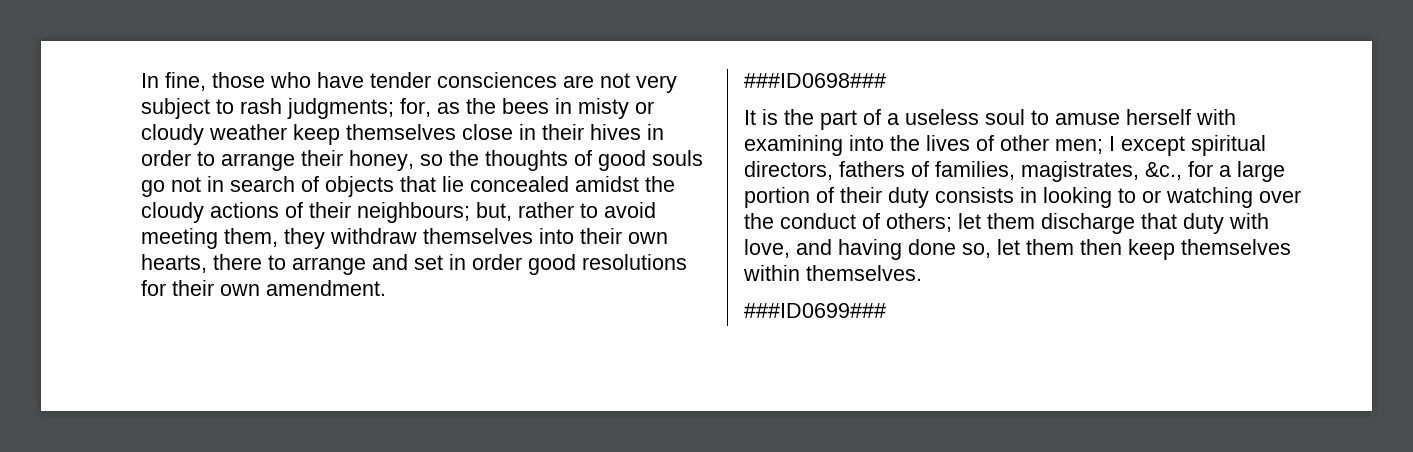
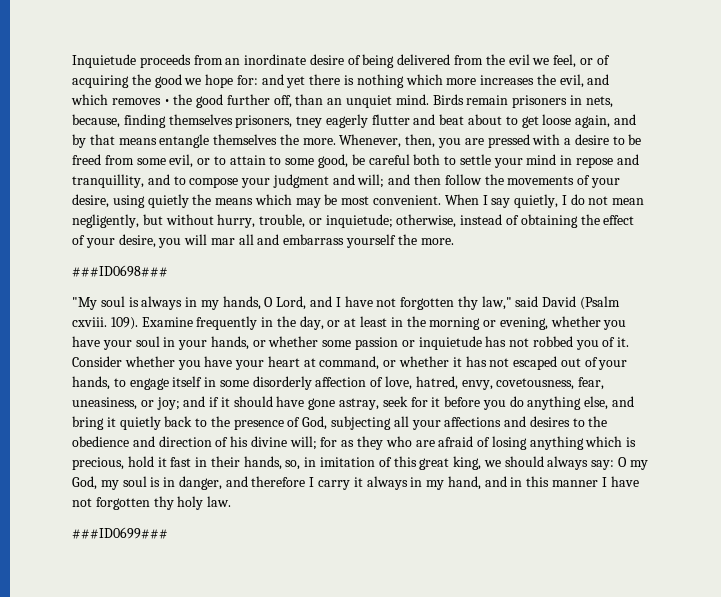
- In fine, those who have tender consciences are not very subject to rash judgments; for, as the bees in misty or cloudy weather keep themselves close in their hives in order to arrange their honey, so the thoughts of good souls go not in search of objects that lie concealed amidst the cloudy actions of their neighbours; but, rather to avoid meeting them, they withdraw themselves into their own hearts, there to arrange and set in order good resolutions for their own amendment.
+ Inquietude proceeds from an inordinate desire of being delivered from the evil we feel, or of acquiring the good we hope for: and yet there is nothing which more increases the evil, and which removes • the good further off, than an unquiet mind. Birds remain prisoners in nets, because, finding themselves prisoners, tney eagerly flutter and beat about to get loose again, and by that means entangle themselves the more. Whenever, then, you are pressed with a desire to be freed from some evil, or to attain to some good, be careful both to settle your mind in repose and tranquillity, and to compose your judgment and will; and then follow the movements of your desire, using quietly the means which may be most convenient. When I say quietly, I do not mean negligently, but without hurry, trouble, or inquietude; otherwise, instead of obtaining the effect of your desire, you will mar all and embarrass yourself the more.
  ###ID0698###
- It is the part of a useless soul to amuse herself with examining into the lives of other men; I except spiritual directors, fathers of families, magistrates, &c., for a large portion of their duty consists in looking to or watching over the conduct of others; let them discharge that duty with love, and having done so, let them then keep themselves within themselves.
+ "My soul is always in my hands, O Lord, and I have not forgotten thy law," said David (Psalm cxviii. 109). Examine frequently in the day, or at least in the morning or evening, whether you have your soul in your hands, or whether some passion or inquietude has not robbed you of it. Consider whether you have your heart at command, or whether it has not escaped out of your hands, to engage itself in some disorderly affection of love, hatred, envy, covetousness, fear, uneasiness, or joy; and if it should have gone astray, seek for it before you do anything else, and bring it quietly back to the presence of God, subjecting all your affections and desires to the obedience and direction of his divine will; for as they who are afraid of losing anything which is precious, hold it fast in their hands, so, in imitation of this great king, we should always say: O my God, my soul is in danger, and therefore I carry it always in my hand, and in this manner I have not forgotten thy holy law.

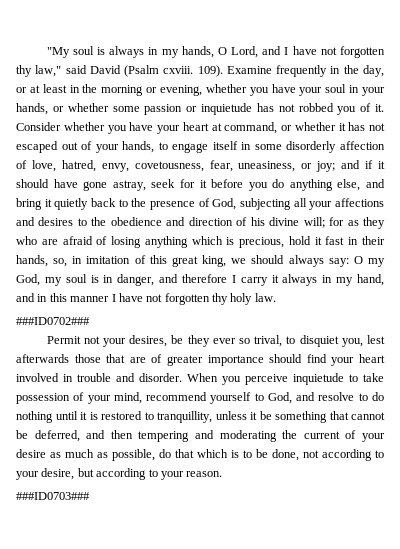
- Inquietude proceeds from an inordinate desire of being delivered from the evil we feel, or of acquiring the good we hope for: and yet there is nothing which more increases the evil, and which removes • the good further off, than an unquiet mind. Birds remain prisoners in nets, because, finding themselves prisoners, tney eagerly flutter and beat about to get loose again, and by that means entangle themselves the more. Whenever, then, you are pressed with a desire to be freed from some evil, or to attain to some good, be careful both to settle your mind in repose and tranquillity, and to compose your judgment and will; and then follow the movements of your desire, using quietly the means which may be most convenient. When I say quietly, I do not mean negligently, but without hurry, trouble, or inquietude; otherwise, instead of obtaining the effect of your desire, you will mar all and embarrass yourself the more.
- ###ID0698###
- ###ID0699###
+ ###ID0702###
+ Permit not your desires, be they ever so trival, to disquiet you, lest afterwards those that are of greater importance should find your heart involved in trouble and disorder. When you perceive inquietude to take possession of your mind, recommend yourself to God, and resolve to do nothing until it is restored to tranquillity, unless it be something that cannot be deferred, and then tempering and moderating the current of your desire as much as possible, do that which is to be done, not according to your desire, but according to your reason.
+ ###ID0703###

